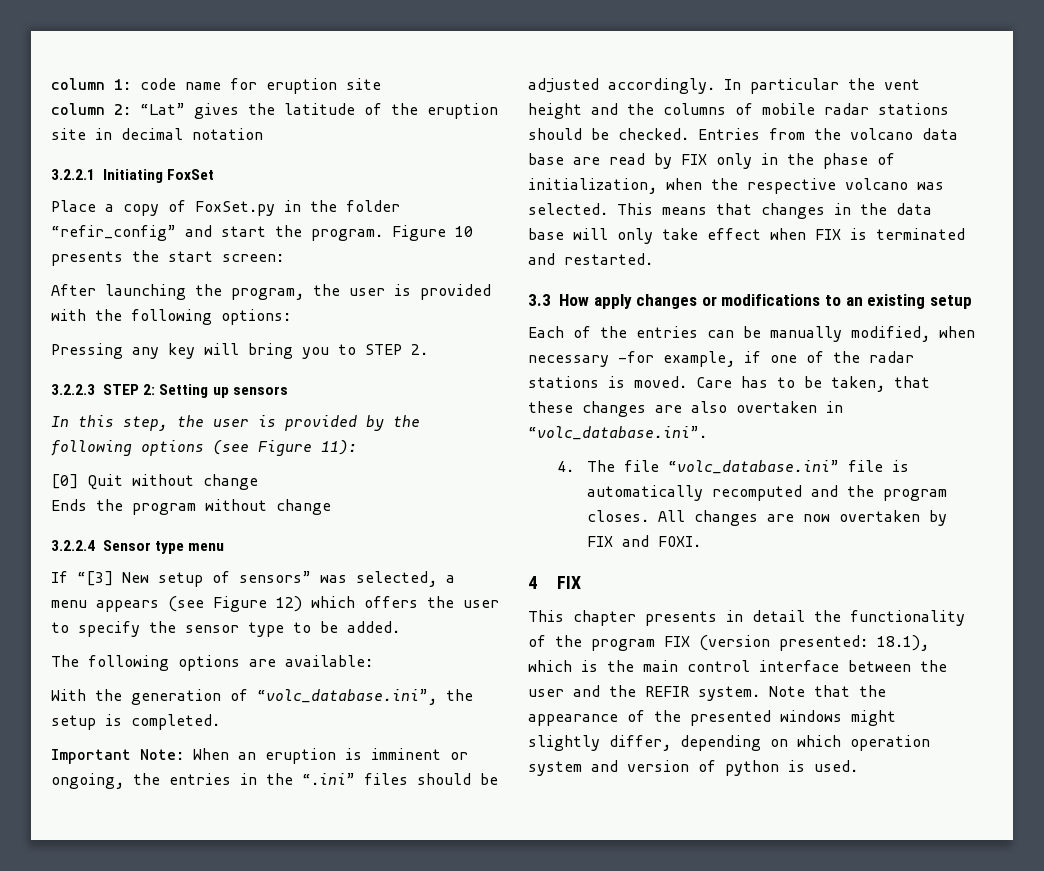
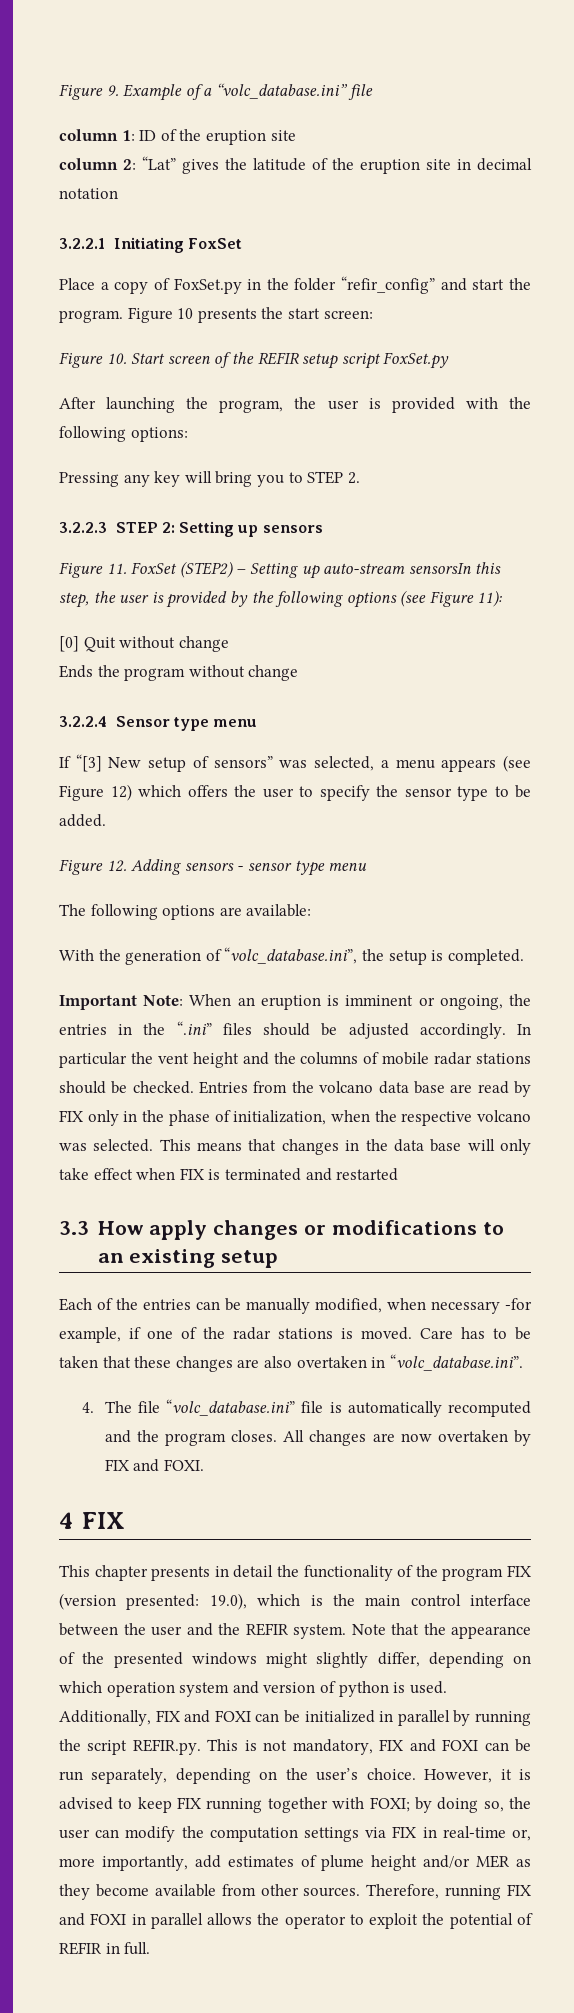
- column 1: code name for eruption site
+ Figure 9. Example of a “volc_database.ini” file
+ column 1: ID of the eruption site
+ Figure 10. Start screen of the REFIR setup script FoxSet.py
- In this step, the user is provided by the following options (see Figure 11):
+ Figure 11. FoxSet (STEP2) – Setting up auto-stream sensorsIn this step, the user is provided by the following options (see Figure 11):
+ Figure 12. Adding sensors - sensor type menu
- This means that changes in the data base will only take effect when FIX is terminated and restarted.
+ This means that changes in the data base will only take effect when FIX is terminated and restarted
- Care has to be taken, that these changes are also overtaken in “volc_database.ini”.
+ Care has to be taken that these changes are also overtaken in “volc_database.ini”.
- This chapter presents in detail the functionality of the program FIX (version presented: 18.1), which is the main control interface between the user and the REFIR system.
+ This chapter presents in detail the functionality of the program FIX (version presented: 19.0), which is the main control interface between the user and the REFIR system.
+ Additionally, FIX and FOXI can be initialized in parallel by running the script REFIR.py. This is not mandatory, FIX and FOXI can be run separately, depending on the user’s choice. However, it is advised to keep FIX running together with FOXI; by doing so, the user can modify the computation settings via FIX in real-time or, more importantly, add estimates of plume height and/or MER as they become available from other sources. Therefore, running FIX and FOXI in parallel allows the operator to exploit the potential of REFIR in full.

